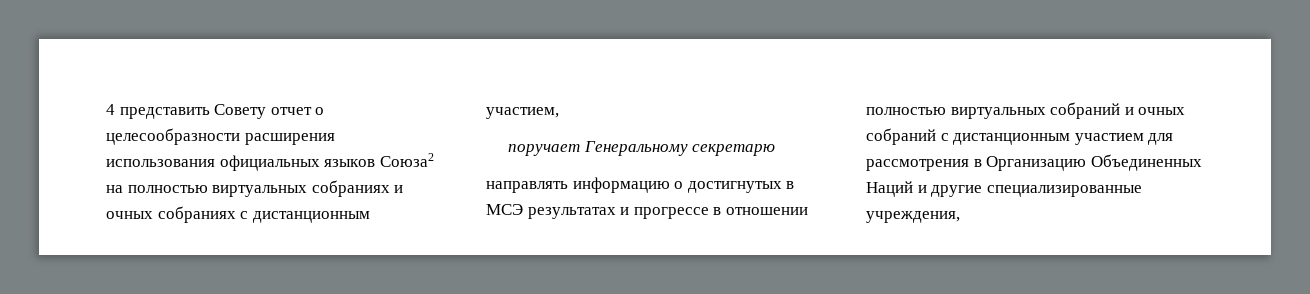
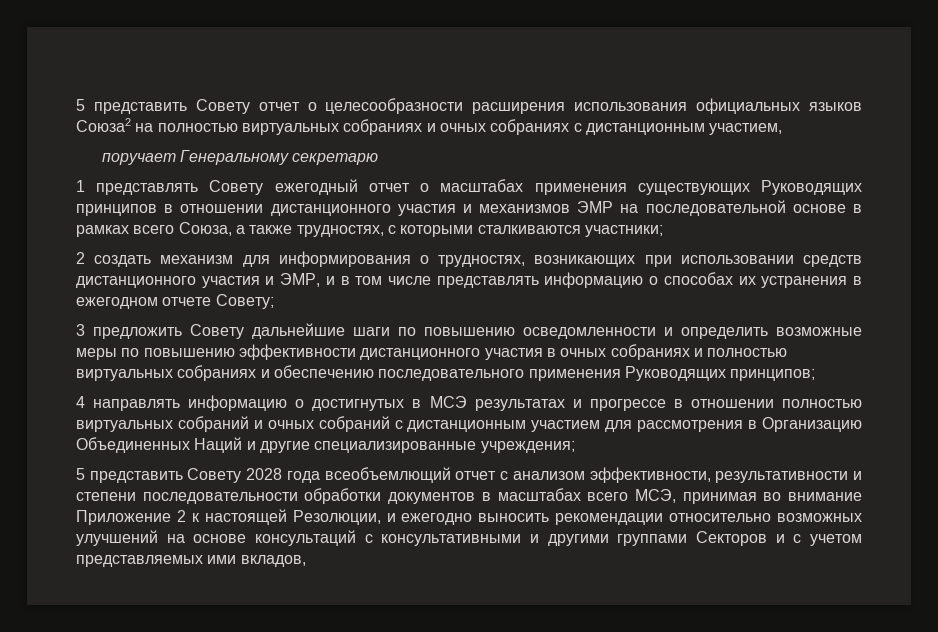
- 4 представить Совету отчет о целесообразности расширения использования официальных языков Союза2 на полностью виртуальных собраниях и очных собраниях с дистанционным участием,
+ 5 представить Совету отчет о целесообразности расширения использования официальных языков Союза2 на полностью виртуальных собраниях и очных собраниях с дистанционным участием,
- направлять информацию о достигнутых в МСЭ результатах и прогрессе в отношении полностью виртуальных собраний и очных собраний с дистанционным участием для рассмотрения в Организацию Объединенных Наций и другие специализированные учреждения,
+ 1 представлять Совету ежегодный отчет о масштабах применения существующих Руководящих принципов в отношении дистанционного участия и механизмов ЭМР на последовательной основе в рамках всего Союза, а также трудностях, с которыми сталкиваются участники;
+ 2 создать механизм для информирования о трудностях, возникающих при использовании средств дистанционного участия и ЭМР, и в том числе представлять информацию о способах их устранения в ежегодном отчете Совету;
+ 3 предложить Совету дальнейшие шаги по повышению осведомленности и определить возможные меры по повышению эффективности дистанционного участия в очных собраниях и полностью виртуальных собраниях и обеспечению последовательного применения Руководящих принципов;
+ 4 направлять информацию о достигнутых в МСЭ результатах и прогрессе в отношении полностью виртуальных собраний и очных собраний с дистанционным участием для рассмотрения в Организацию Объединенных Наций и другие специализированные учреждения;
+ 5 представить Совету 2028 года всеобъемлющий отчет с анализом эффективности, результативности и степени последовательности обработки документов в масштабах всего МСЭ, принимая во внимание Приложение 2 к настоящей Резолюции, и ежегодно выносить рекомендации относительно возможных улучшений на основе консультаций с консультативными и другими группами Секторов и с учетом представляемых ими вкладов,

